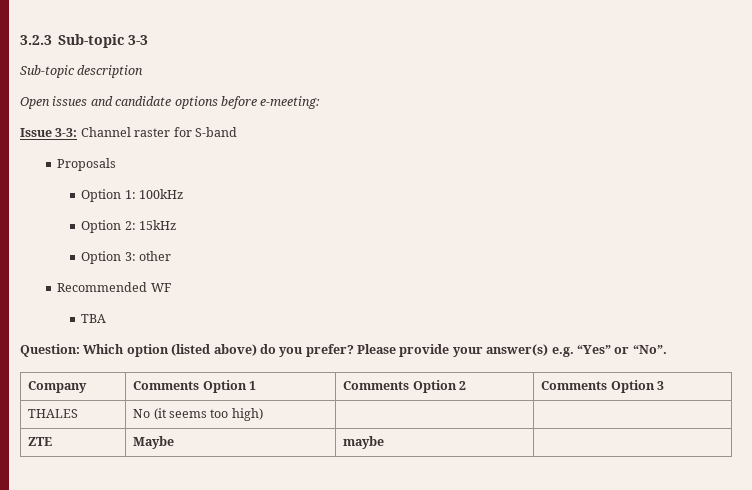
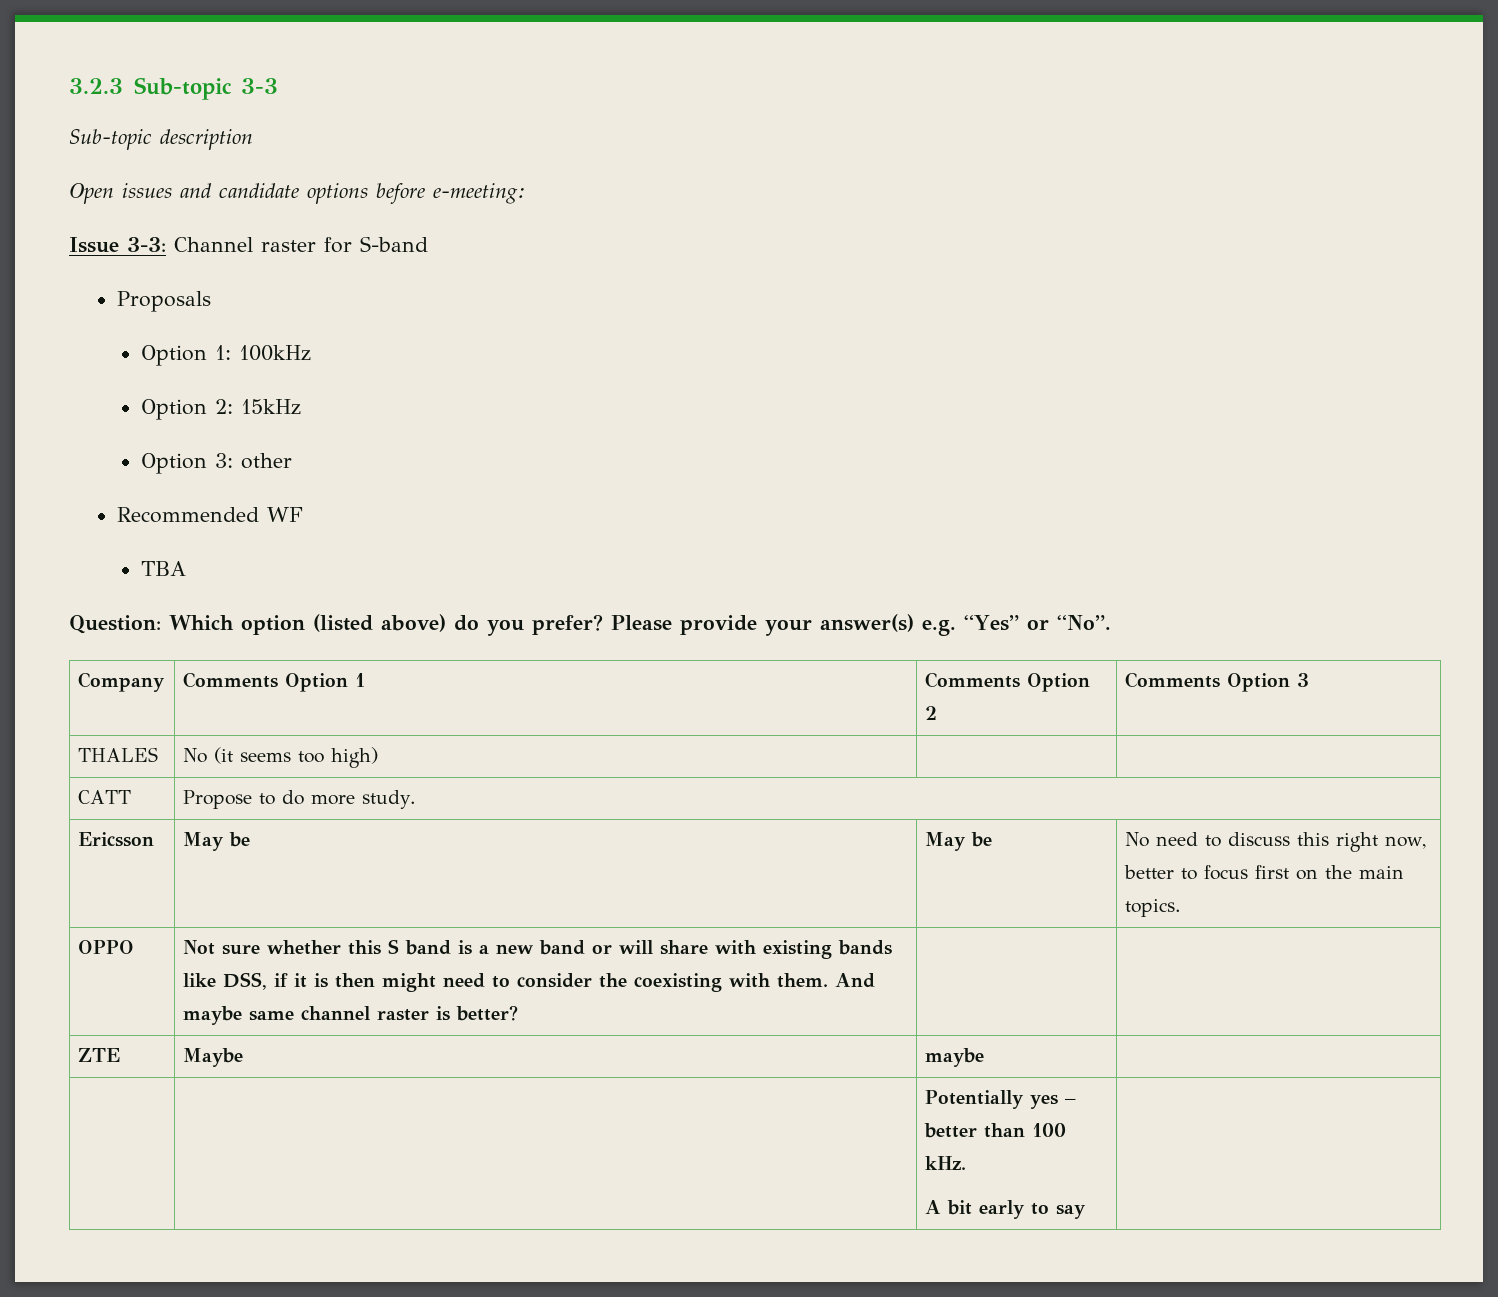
+ CATT | Propose to do more study.
+ Ericsson | May be | May be | No need to discuss this right now, better to focus first on the main topics.
+ OPPO | Not sure whether this S band is a new band or will share with existing bands like DSS, if it is then might need to consider the coexisting with them. And maybe same channel raster is better? | |
  ZTE | Maybe | maybe |
+ | | Potentially yes – better than 100 kHz.
+ A bit early to say |

